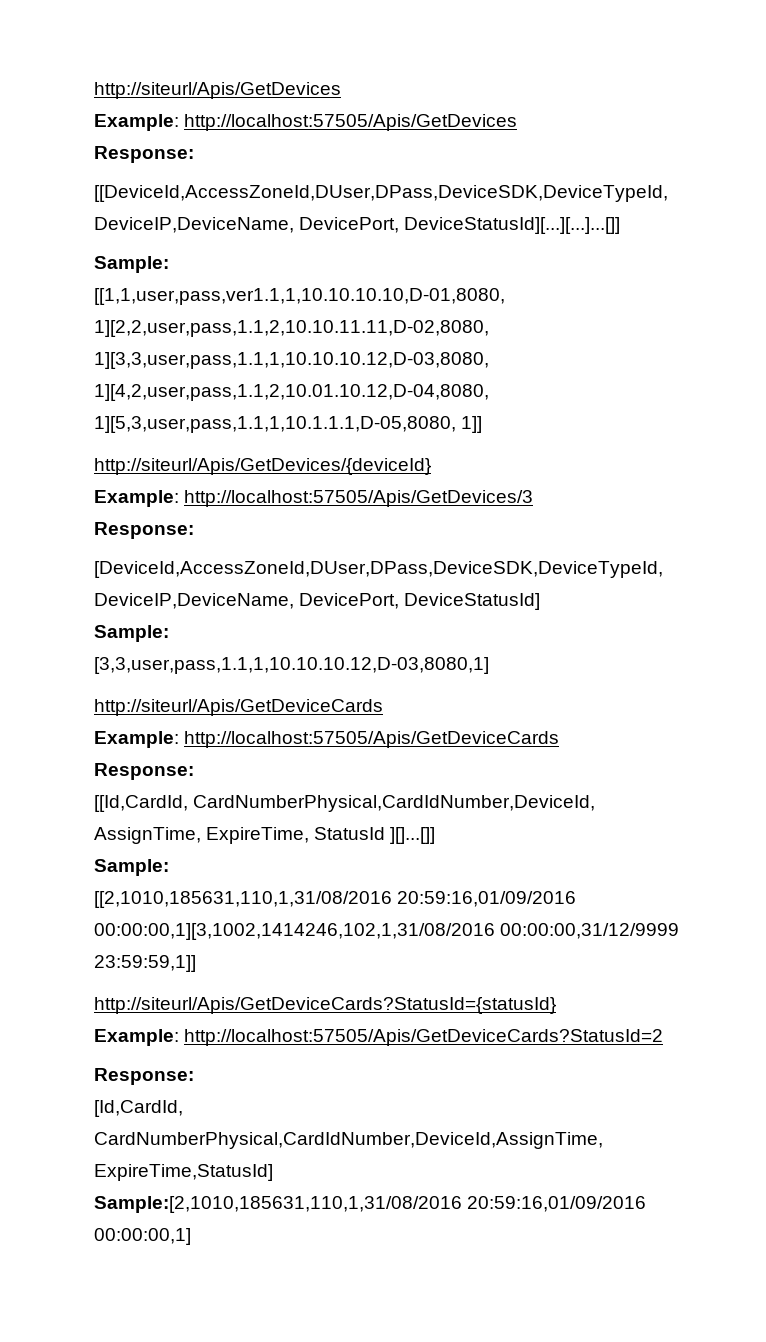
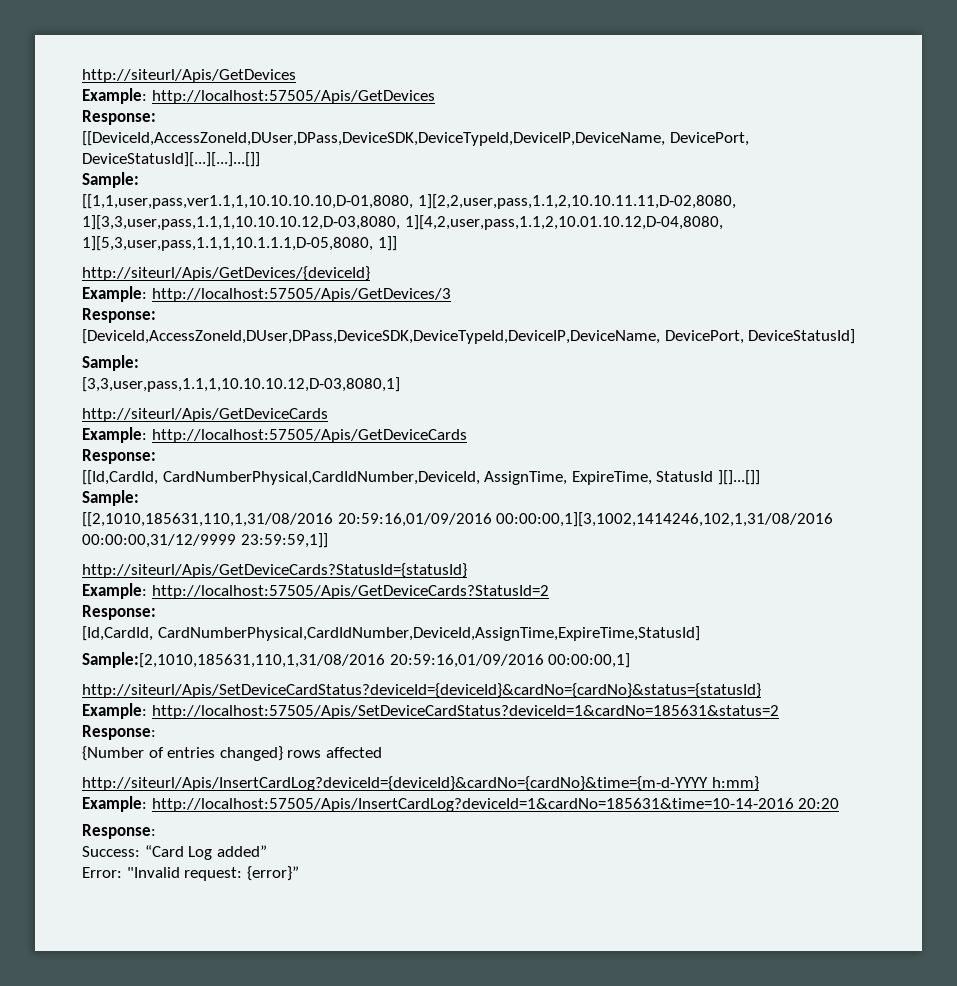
+ http://siteurl/Apis/SetDeviceCardStatus?deviceId={deviceId}&cardNo={cardNo}&status={statusId}
+ Example: http://localhost:57505/Apis/SetDeviceCardStatus?deviceId=1&cardNo=185631&status=2
+ Response:
+ {Number of entries changed} rows affected
+ http://siteurl/Apis/InsertCardLog?deviceId={deviceId}&cardNo={cardNo}&time={m-d-YYYY h:mm}
+ Example: http://localhost:57505/Apis/InsertCardLog?deviceId=1&cardNo=185631&time=10-14-2016 20:20
+ Response:
+ Success: “Card Log added”
+ Error: "Invalid request: {error}”

